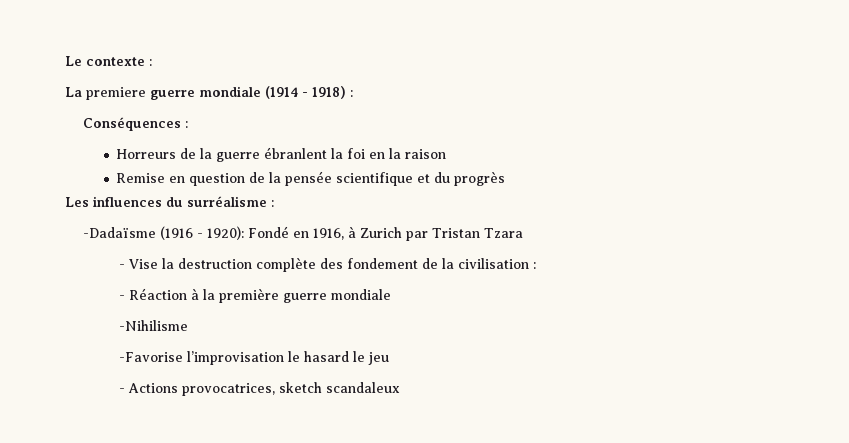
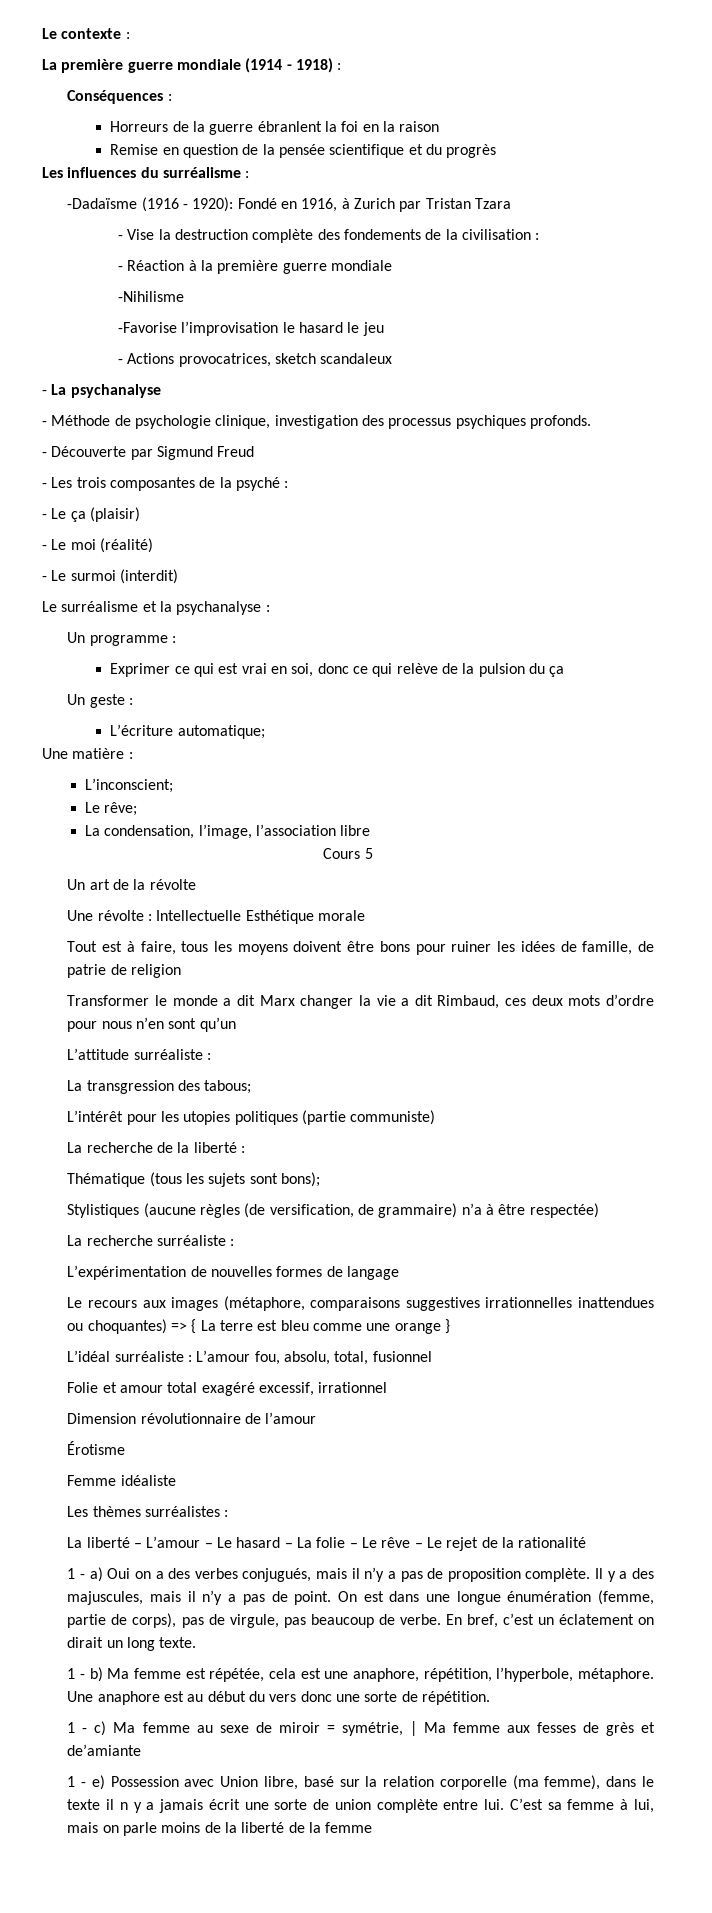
- La premiere guerre mondiale (1914 - 1918) :
+ La première guerre mondiale (1914 - 1918) :
- - Vise la destruction complète des fondement de la civilisation :
+ - Vise la destruction complète des fondements de la civilisation :
+ - La psychanalyse
+ - Méthode de psychologie clinique, investigation des processus psychiques profonds.
+ - Découverte par Sigmund Freud
+ - Les trois composantes de la psyché :
+ - Le ça (plaisir)
+ - Le moi (réalité)
+ - Le surmoi (interdit)
+ Le surréalisme et la psychanalyse :
+ Un programme :
+ Exprimer ce qui est vrai en soi, donc ce qui relève de la pulsion du ça
+ Un geste :
+ L’écriture automatique;
+ Une matière :
+ L’inconscient;
+ Le rêve;
+ La condensation, l’image, l’association libre
+ Cours 5
+ Un art de la révolte
+ Une révolte : Intellectuelle Esthétique morale
+ Tout est à faire, tous les moyens doivent être bons pour ruiner les idées de famille, de patrie de religion
+ Transformer le monde a dit Marx changer la vie a dit Rimbaud, ces deux mots d’ordre pour nous n’en sont qu’un
+ L’attitude surréaliste :
+ La transgression des tabous;
+ L’intérêt pour les utopies politiques (partie communiste)
+ La recherche de la liberté :
+ Thématique (tous les sujets sont bons);
+ Stylistiques (aucune règles (de versification, de grammaire) n’a à être respectée)
+ La recherche surréaliste :
+ L’expérimentation de nouvelles formes de langage
+ Le recours aux images (métaphore, comparaisons suggestives irrationnelles inattendues ou choquantes) => { La terre est bleu comme une orange }
+ L’idéal surréaliste : L’amour fou, absolu, total, fusionnel
+ Folie et amour total exagéré excessif, irrationnel
+ Dimension révolutionnaire de l’amour
+ Érotisme
+ Femme idéaliste
+ Les thèmes surréalistes :
+ La liberté – L’amour – Le hasard – La folie – Le rêve – Le rejet de la rationalité
+ 1 - a) Oui on a des verbes conjugués, mais il n’y a pas de proposition complète. Il y a des majuscules, mais il n’y a pas de point. On est dans une longue énumération (femme, partie de corps), pas de virgule, pas beaucoup de verbe. En bref, c’est un éclatement on dirait un long texte.
+ 1 - b) Ma femme est répétée, cela est une anaphore, répétition, l’hyperbole, métaphore. Une anaphore est au début du vers donc une sorte de répétition.
+ 1 - c) Ma femme au sexe de miroir = symétrie, | Ma femme aux fesses de grès et de’amiante
+ 1 - e) Possession avec Union libre, basé sur la relation corporelle (ma femme), dans le texte il n y a jamais écrit une sorte de union complète entre lui. C’est sa femme à lui, mais on parle moins de la liberté de la femme

